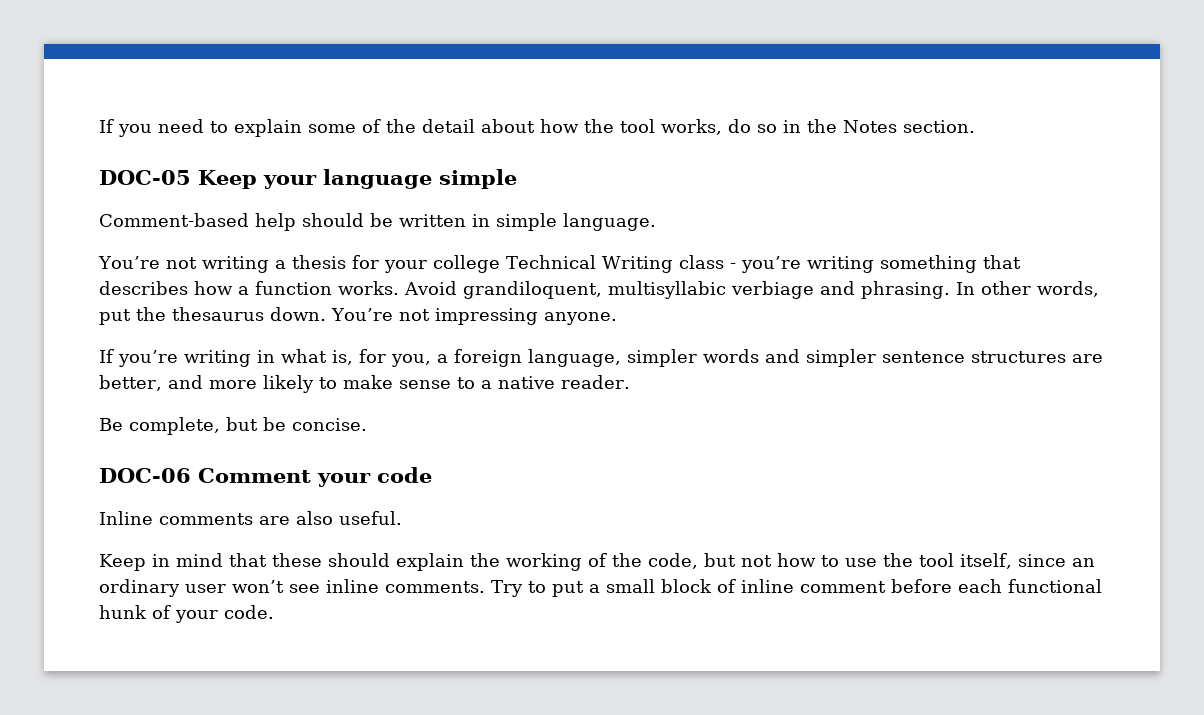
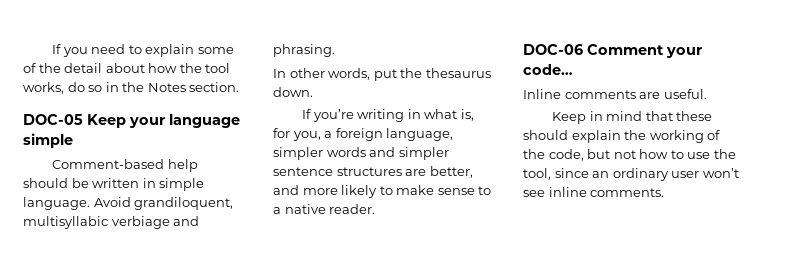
- Comment-based help should be written in simple language.
- You’re not writing a thesis for your college Technical Writing class - you’re writing something that describes how a function works. Avoid grandiloquent, multisyllabic verbiage and phrasing. In other words, put the thesaurus down. You’re not impressing anyone.
+ Comment-based help should be written in simple language. Avoid grandiloquent, multisyllabic verbiage and phrasing.
+ In other words, put the thesaurus down.
- Be complete, but be concise.
- DOC-06 Comment your code
+ DOC-06 Comment your code…
- Inline comments are also useful.
+ Inline comments are useful.
- Keep in mind that these should explain the working of the code, but not how to use the tool itself, since an ordinary user won’t see inline comments. Try to put a small block of inline comment before each functional hunk of your code.
+ Keep in mind that these should explain the working of the code, but not how to use the tool, since an ordinary user won’t see inline comments.

